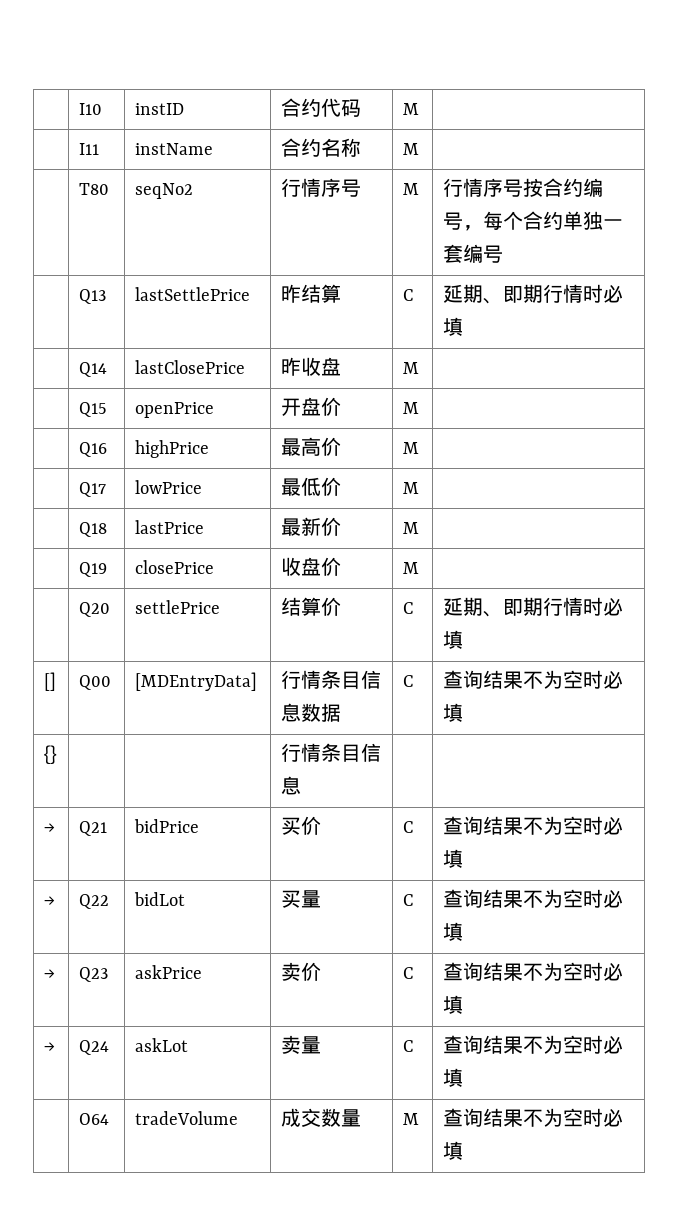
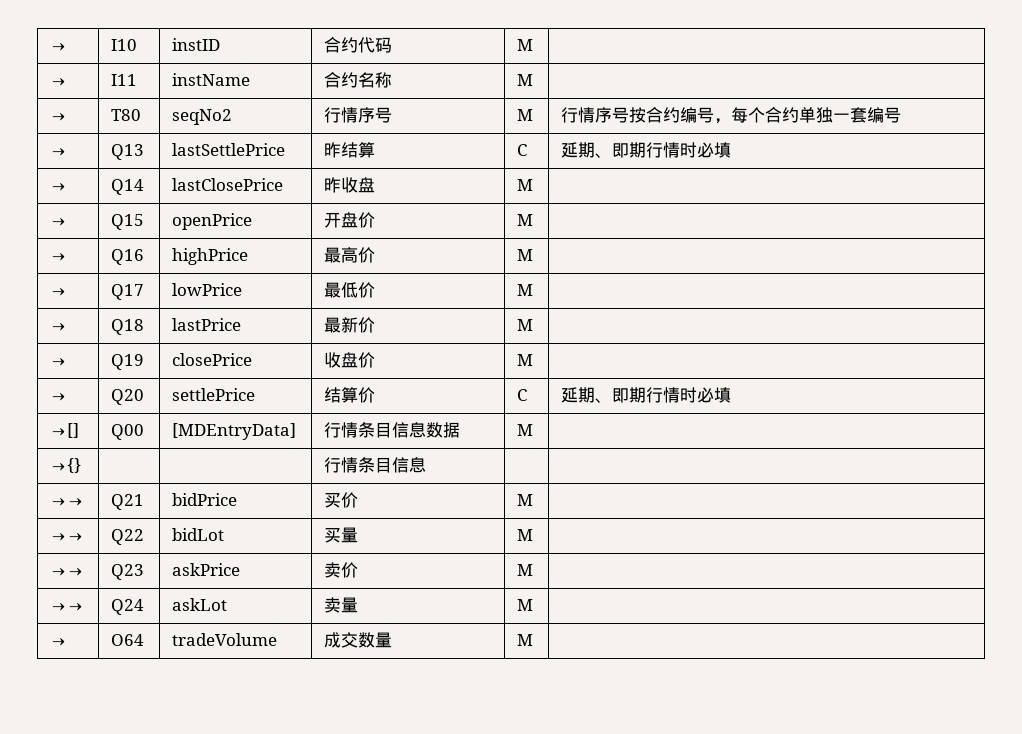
- | I10 | instID | 合约代码 | M |
+ → | I10 | instID | 合约代码 | M |
- | I11 | instName | 合约名称 | M |
+ → | I11 | instName | 合约名称 | M |
- | T80 | seqNo2 | 行情序号 | M | 行情序号按合约编号，每个合约单独一套编号
+ → | T80 | seqNo2 | 行情序号 | M | 行情序号按合约编号，每个合约单独一套编号
- | Q13 | lastSettlePrice | 昨结算 | C | 延期、即期行情时必填
+ → | Q13 | lastSettlePrice | 昨结算 | C | 延期、即期行情时必填
- | Q14 | lastClosePrice | 昨收盘 | M |
+ → | Q14 | lastClosePrice | 昨收盘 | M |
- | Q15 | openPrice | 开盘价 | M |
+ → | Q15 | openPrice | 开盘价 | M |
- | Q16 | highPrice | 最高价 | M |
+ → | Q16 | highPrice | 最高价 | M |
- | Q17 | lowPrice | 最低价 | M |
+ → | Q17 | lowPrice | 最低价 | M |
- | Q18 | lastPrice | 最新价 | M |
+ → | Q18 | lastPrice | 最新价 | M |
- | Q19 | closePrice | 收盘价 | M |
+ → | Q19 | closePrice | 收盘价 | M |
- | Q20 | settlePrice | 结算价 | C | 延期、即期行情时必填
+ → | Q20 | settlePrice | 结算价 | C | 延期、即期行情时必填
- [] | Q00 | [MDEntryData] | 行情条目信息数据 | C | 查询结果不为空时必填
- {} | | | 行情条目信息 | |
+ →[] | Q00 | [MDEntryData] | 行情条目信息数据 | M |
+ →{} | | | 行情条目信息 | |
- → | Q21 | bidPrice | 买价 | C | 查询结果不为空时必填
- → | Q22 | bidLot | 买量 | C | 查询结果不为空时必填
- → | Q23 | askPrice | 卖价 | C | 查询结果不为空时必填
- → | Q24 | askLot | 卖量 | C | 查询结果不为空时必填
- | O64 | tradeVolume | 成交数量 | M | 查询结果不为空时必填
+ →→ | Q21 | bidPrice | 买价 | M |
+ →→ | Q22 | bidLot | 买量 | M |
+ →→ | Q23 | askPrice | 卖价 | M |
+ →→ | Q24 | askLot | 卖量 | M |
+ → | O64 | tradeVolume | 成交数量 | M |

